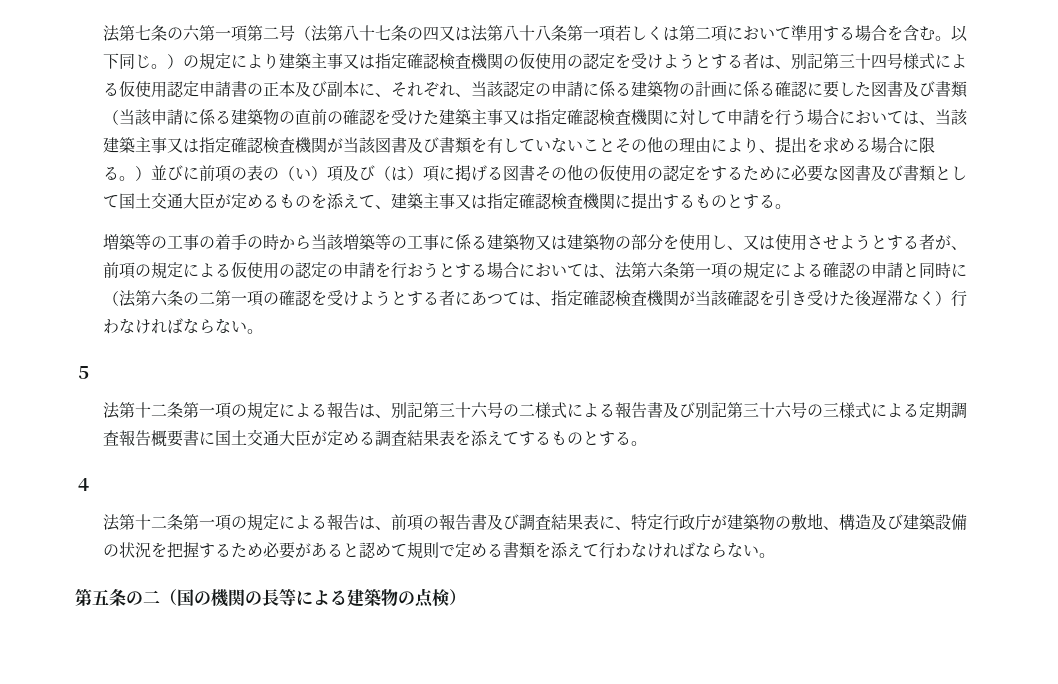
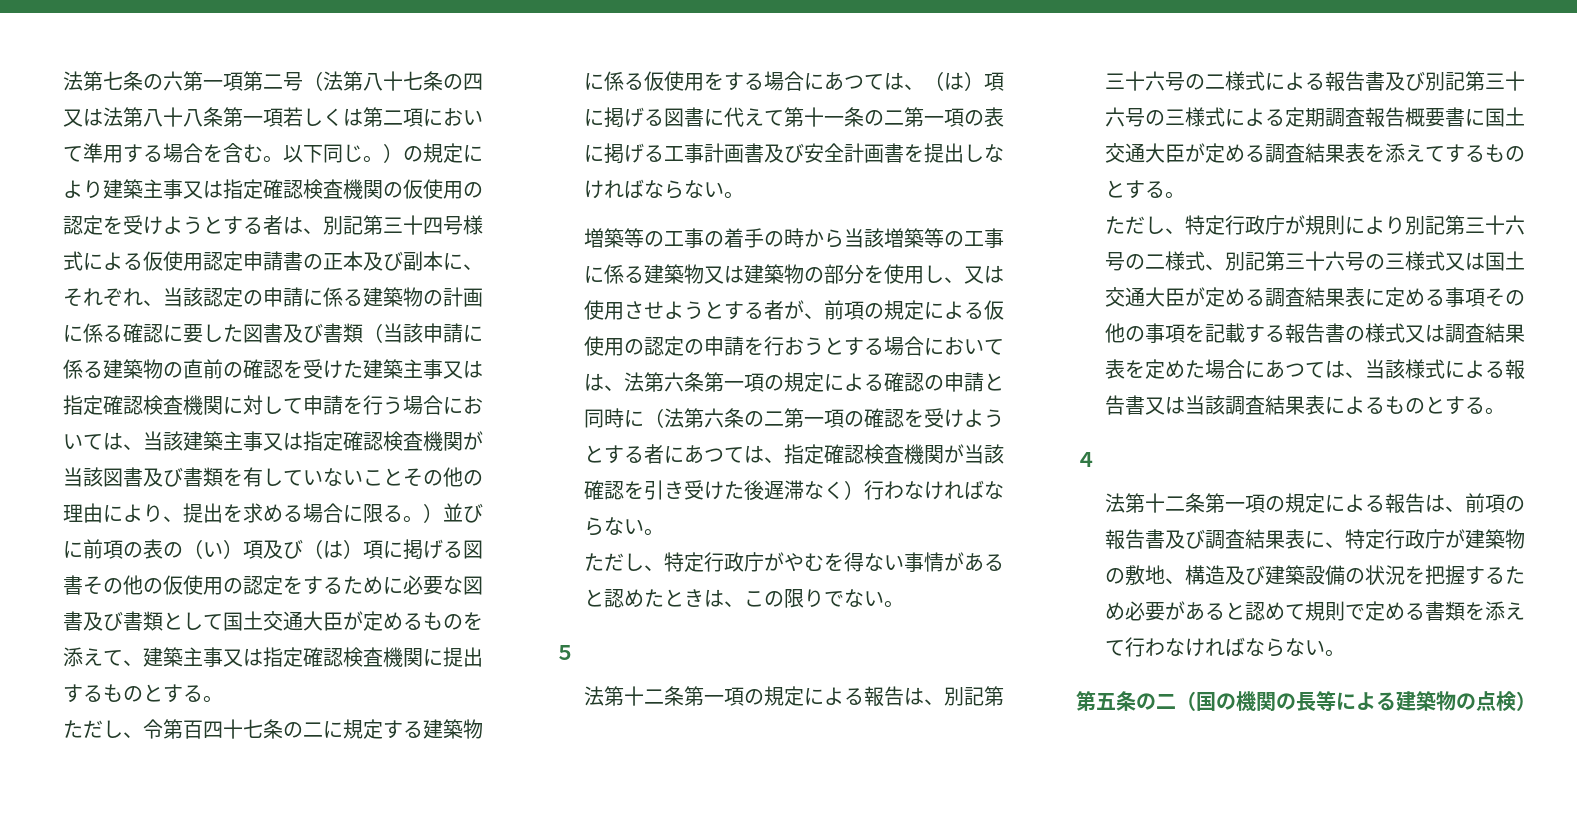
+ ただし、令第百四十七条の二に規定する建築物に係る仮使用をする場合にあつては、（は）項に掲げる図書に代えて第十一条の二第一項の表に掲げる工事計画書及び安全計画書を提出しなければならない。
+ ただし、特定行政庁がやむを得ない事情があると認めたときは、この限りでない。
+ ただし、特定行政庁が規則により別記第三十六号の二様式、別記第三十六号の三様式又は国土交通大臣が定める調査結果表に定める事項その他の事項を記載する報告書の様式又は調査結果表を定めた場合にあつては、当該様式による報告書又は当該調査結果表によるものとする。

